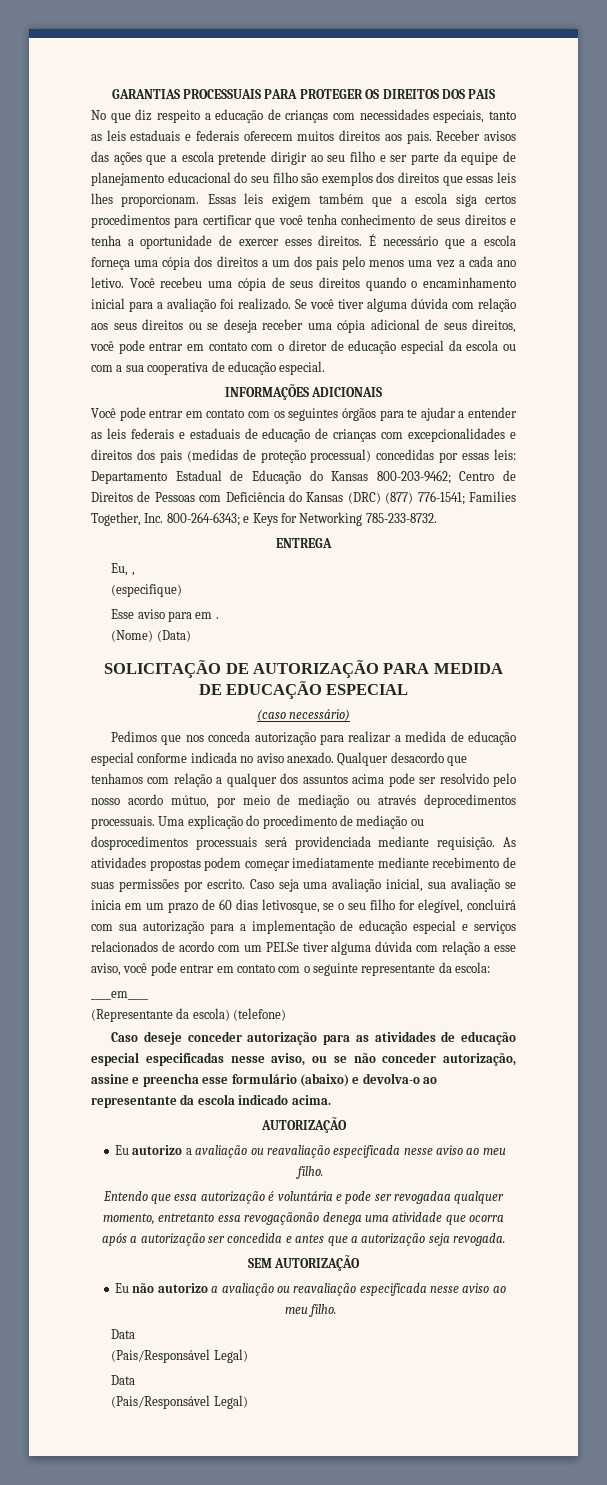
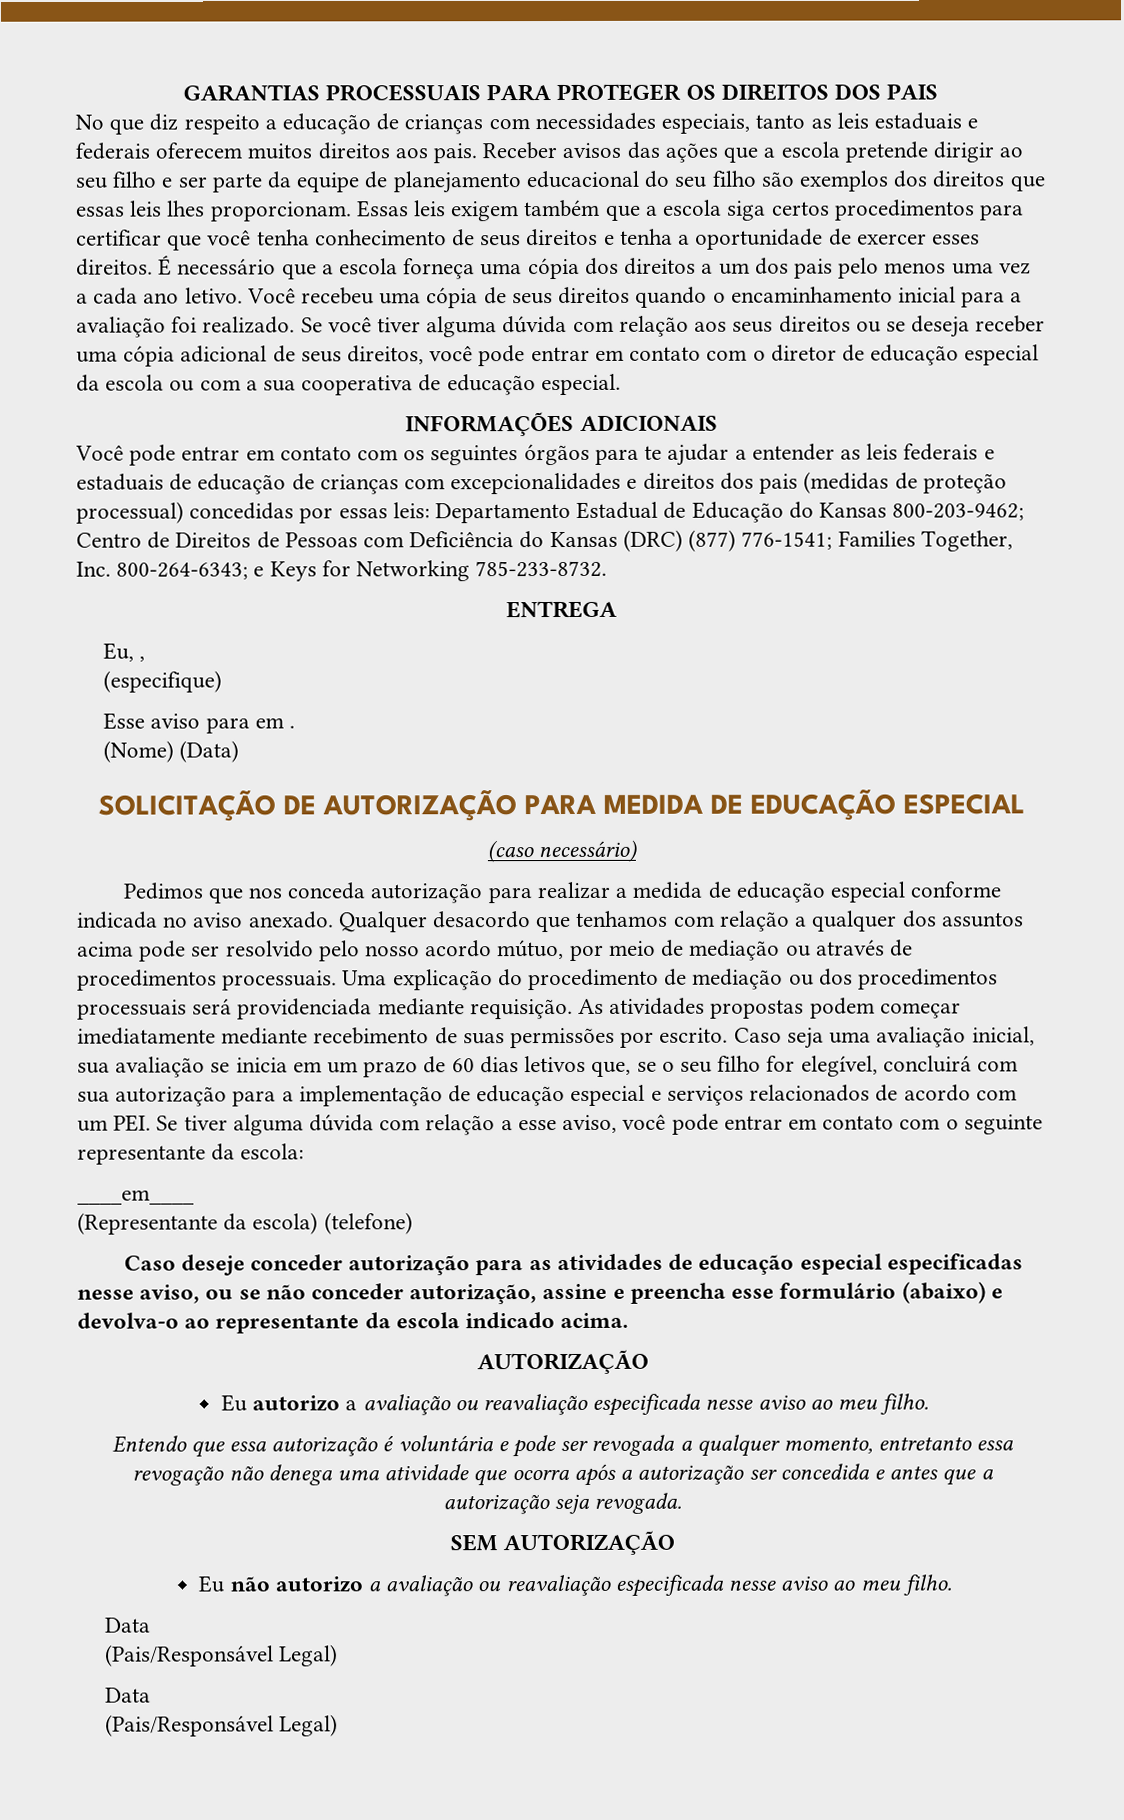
- Qualquer desacordo que tenhamos com relação a qualquer dos assuntos acima pode ser resolvido pelo nosso acordo mútuo, por meio de mediação ou através deprocedimentos processuais.
+ Qualquer desacordo que tenhamos com relação a qualquer dos assuntos acima pode ser resolvido pelo nosso acordo mútuo, por meio de mediação ou através de procedimentos processuais.
- Uma explicação do procedimento de mediação ou dosprocedimentos processuais será providenciada mediante requisição.
+ Uma explicação do procedimento de mediação ou dos procedimentos processuais será providenciada mediante requisição.
- Caso seja uma avaliação inicial, sua avaliação se inicia em um prazo de 60 dias letivosque, se o seu filho for elegível, concluirá com sua autorização para a implementação de educação especial e serviços relacionados de acordo com um PEI.Se tiver alguma dúvida com relação a esse aviso, você pode entrar em contato com o seguinte representante da escola:
+ Caso seja uma avaliação inicial, sua avaliação se inicia em um prazo de 60 dias letivos que, se o seu filho for elegível, concluirá com sua autorização para a implementação de educação especial e serviços relacionados de acordo com um PEI. Se tiver alguma dúvida com relação a esse aviso, você pode entrar em contato com o seguinte representante da escola:
- Entendo que essa autorização é voluntária e pode ser revogadaa qualquer momento, entretanto essa revogaçãonão denega uma atividade que ocorra após a autorização ser concedida e antes que a autorização seja revogada.
+ Entendo que essa autorização é voluntária e pode ser revogada a qualquer momento, entretanto essa revogação não denega uma atividade que ocorra após a autorização ser concedida e antes que a autorização seja revogada.

